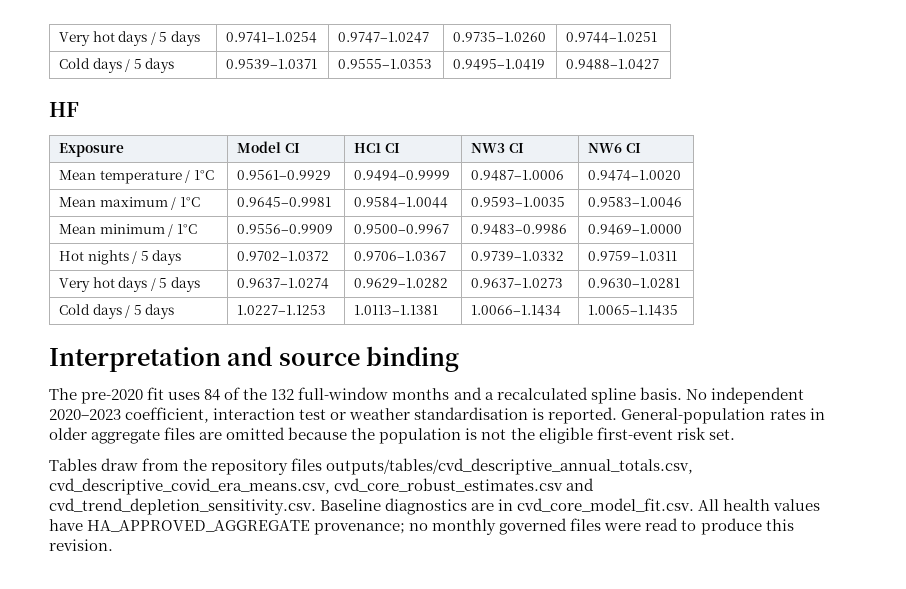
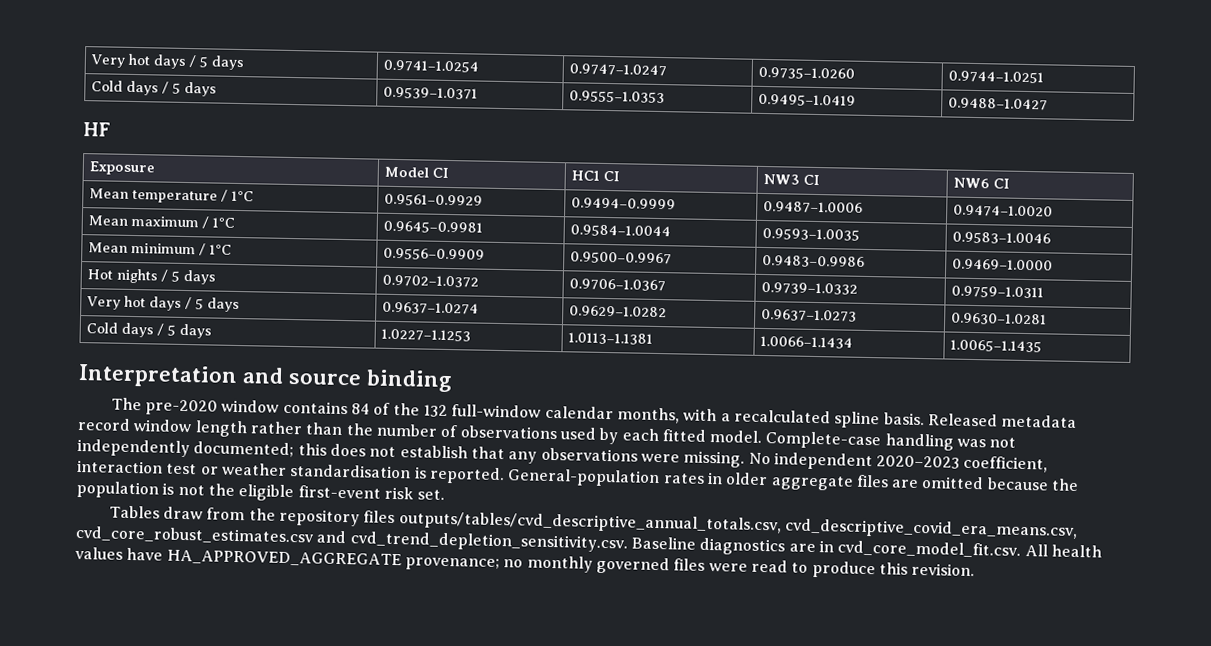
- The pre-2020 fit uses 84 of the 132 full-window months and a recalculated spline basis.
+ The pre-2020 window contains 84 of the 132 full-window calendar months, with a recalculated spline basis.
+ Released metadata record window length rather than the number of observations used by each fitted model. Complete-case handling was not independently documented; this does not establish that any observations were missing.

